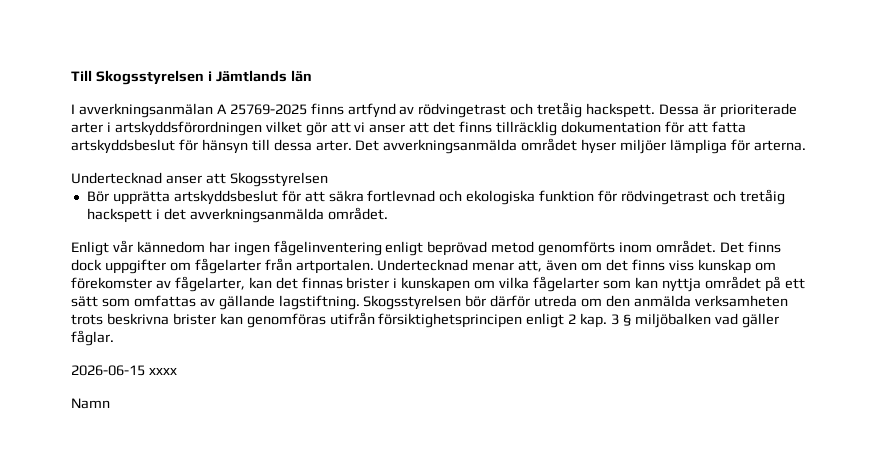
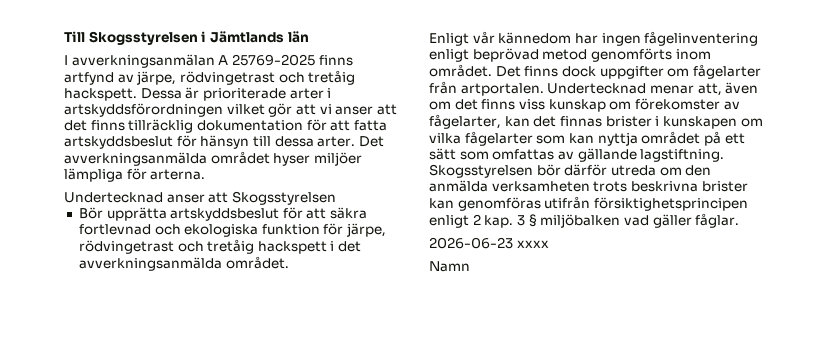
- I avverkningsanmälan A 25769-2025 finns artfynd av rödvingetrast och tretåig hackspett.
+ I avverkningsanmälan A 25769-2025 finns artfynd av järpe, rödvingetrast och tretåig hackspett.
- Bör upprätta artskyddsbeslut för att säkra fortlevnad och ekologiska funktion för rödvingetrast och tretåig hackspett i det avverkningsanmälda området.
+ Bör upprätta artskyddsbeslut för att säkra fortlevnad och ekologiska funktion för järpe, rödvingetrast och tretåig hackspett i det avverkningsanmälda området.
- 2026-06-15 xxxx
+ 2026-06-23 xxxx

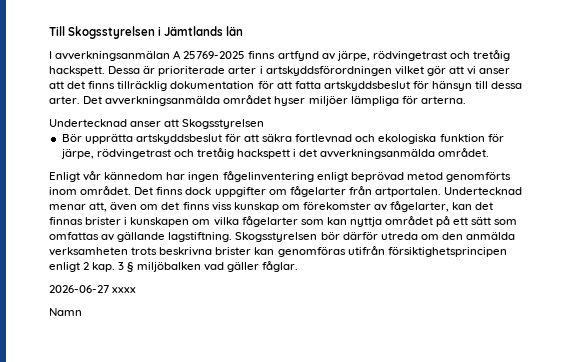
- 2026-06-23 xxxx
+ 2026-06-27 xxxx

